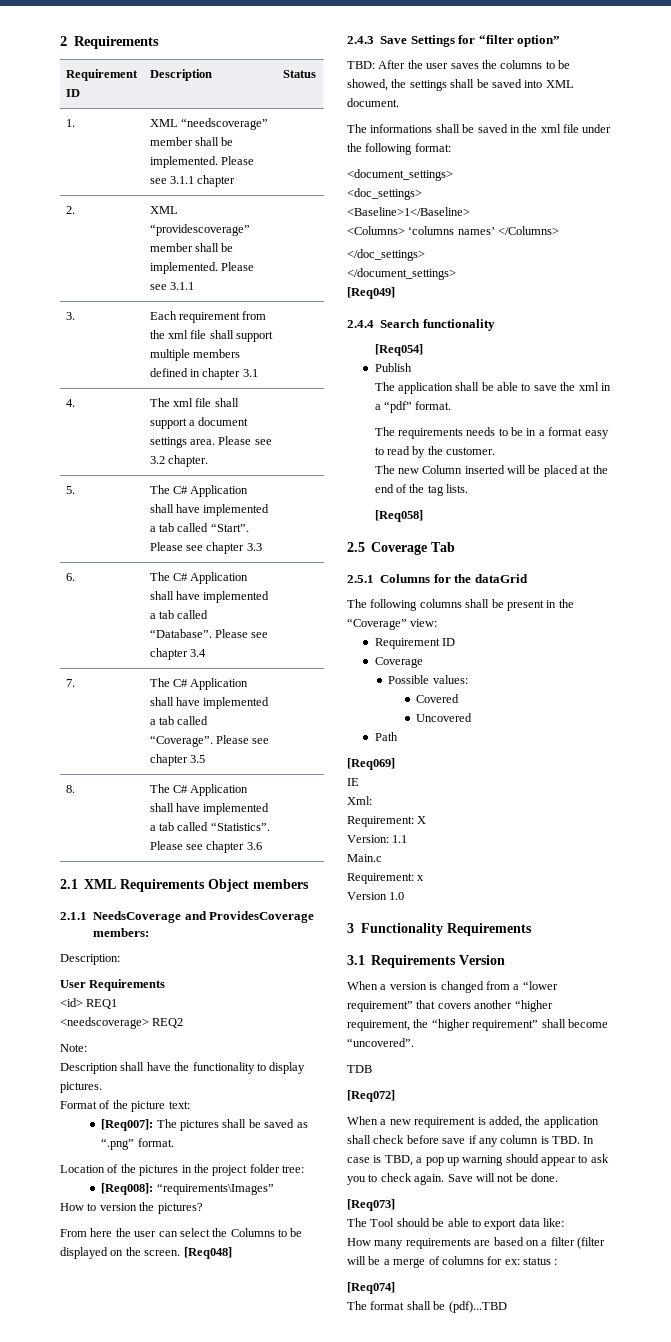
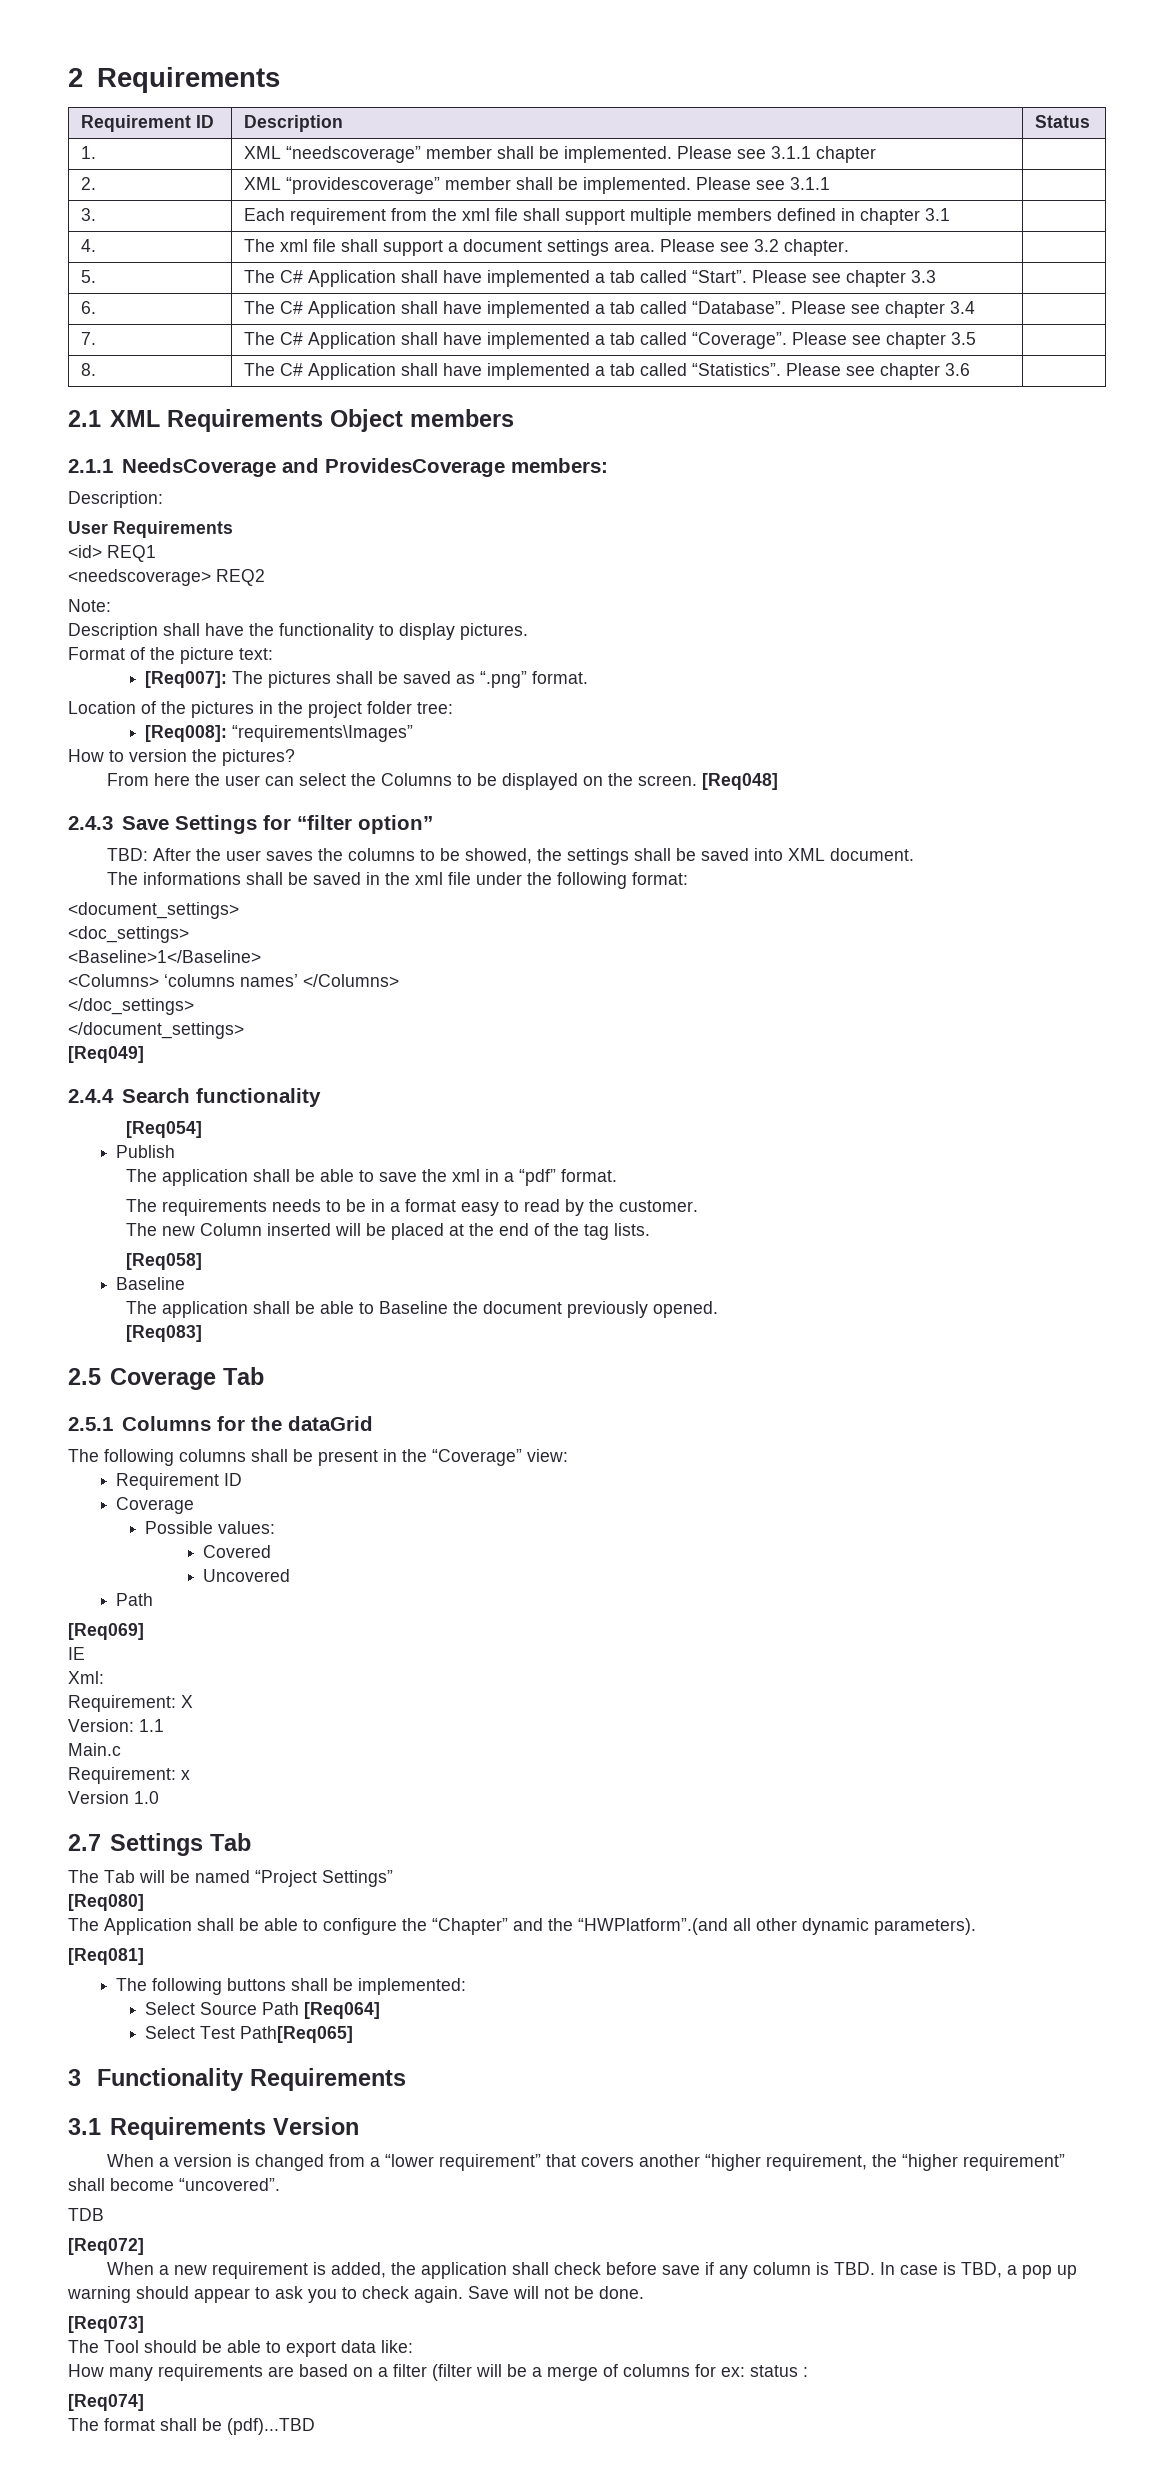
  [Req058]
+ Baseline
+ The application shall be able to Baseline the document previously opened.
+ [Req083]
+ 2.7 Settings Tab
+ The Tab will be named “Project Settings”
+ [Req080]
+ The Application shall be able to configure the “Chapter” and the “HWPlatform”.(and all other dynamic parameters).
+ [Req081]
+ The following buttons shall be implemented:
+ Select Source Path [Req064]
+ Select Test Path[Req065]

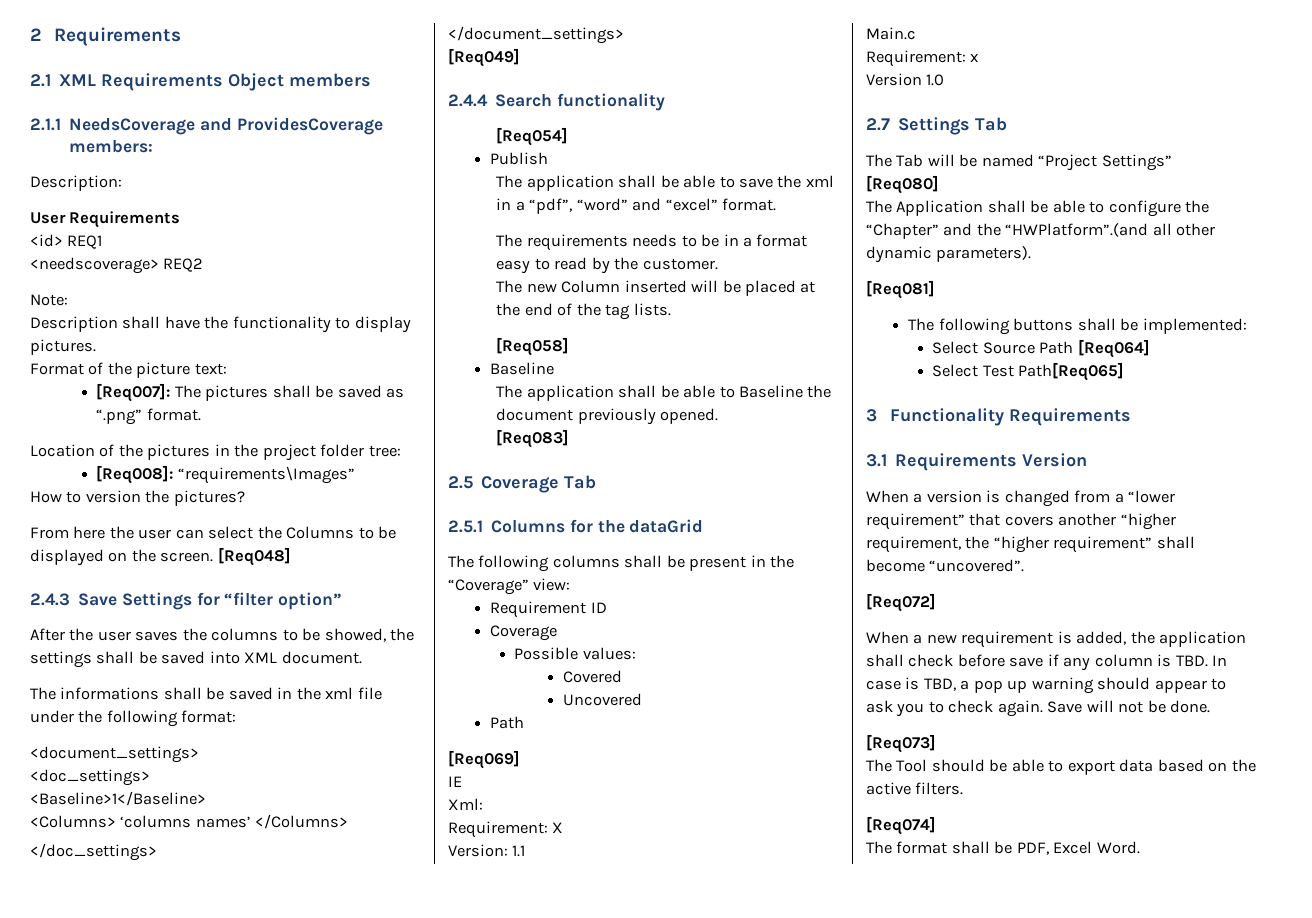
- Requirement ID | Description | Status
- 1. | XML “needscoverage” member shall be implemented. Please see 3.1.1 chapter |
- 2. | XML “providescoverage” member shall be implemented. Please see 3.1.1 |
- 3. | Each requirement from the xml file shall support multiple members defined in chapter 3.1 |
- 4. | The xml file shall support a document settings area. Please see 3.2 chapter. |
- 5. | The C# Application shall have implemented a tab called “Start”. Please see chapter 3.3 |
- 6. | The C# Application shall have implemented a tab called “Database”. Please see chapter 3.4 |
- 7. | The C# Application shall have implemented a tab called “Coverage”. Please see chapter 3.5 |
- 8. | The C# Application shall have implemented a tab called “Statistics”. Please see chapter 3.6 |
- TBD: After the user saves the columns to be showed, the settings shall be saved into XML document.
+ After the user saves the columns to be showed, the settings shall be saved into XML document.
- The application shall be able to save the xml in a “pdf” format.
+ The application shall be able to save the xml in a “pdf”, “word” and “excel” format.
- TDB
- The Tool should be able to export data like:
- How many requirements are based on a filter (filter will be a merge of columns for ex: status :
+ The Tool should be able to export data based on the active filters.
- The format shall be (pdf)...TBD
+ The format shall be PDF, Excel Word.

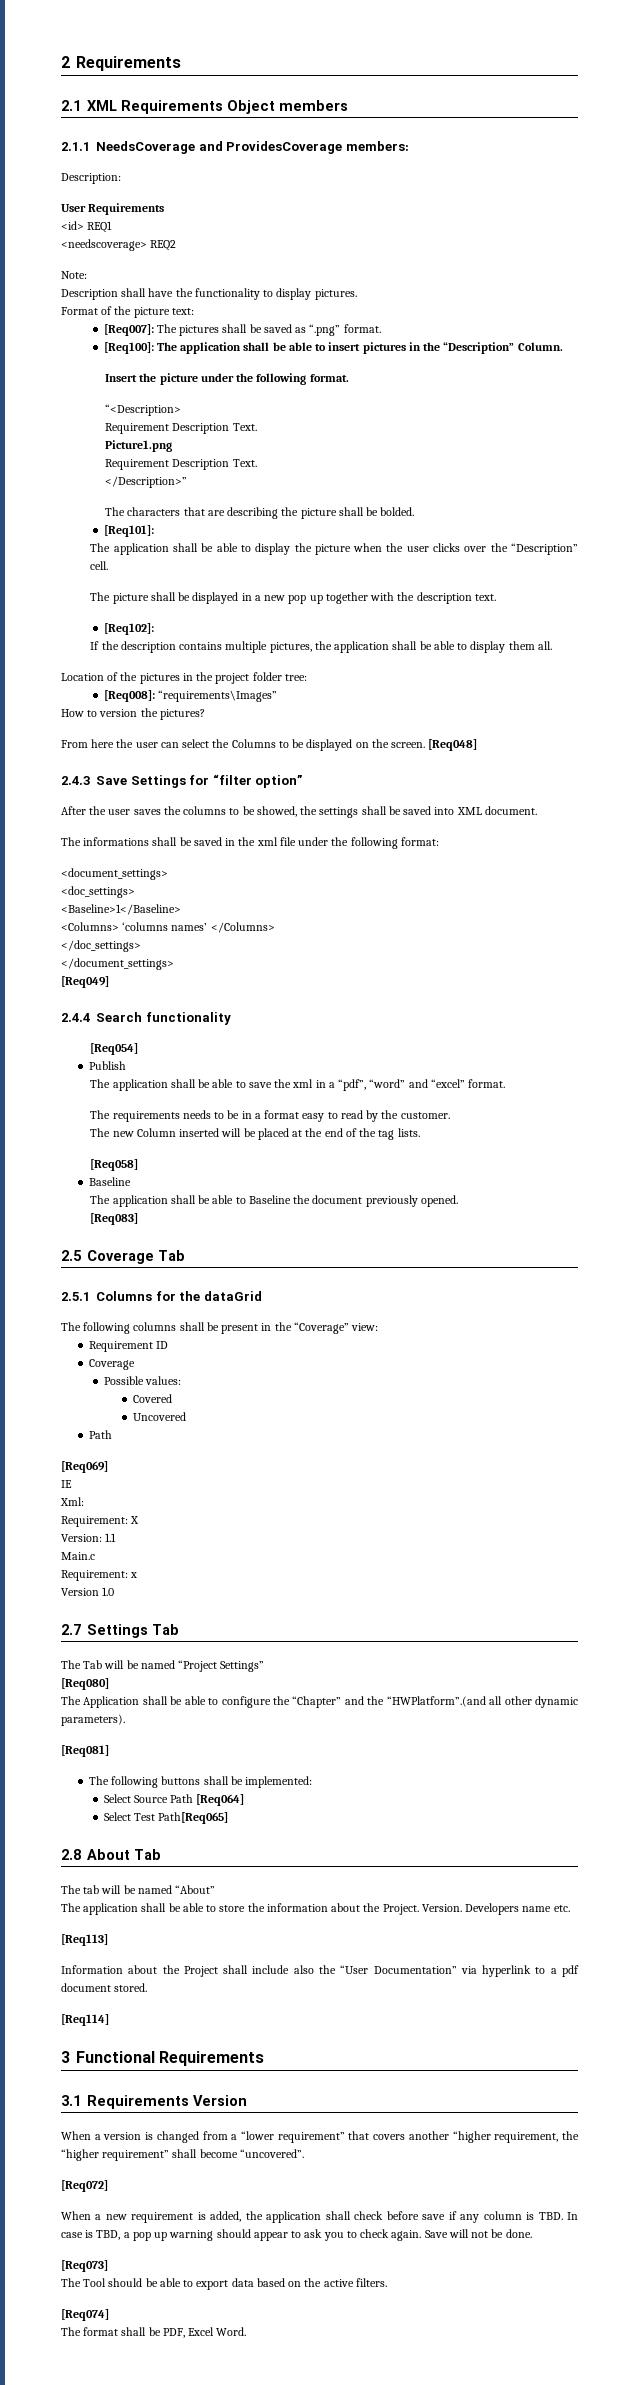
+ [Req100]: The application shall be able to insert pictures in the “Description” Column.
+ Insert the picture under the following format.
+ “<Description>
+ Requirement Description Text.
+ Picture1.png
+ Requirement Description Text.
+ </Description>”
+ The characters that are describing the picture shall be bolded.
+ [Req101]:
+ The application shall be able to display the picture when the user clicks over the “Description” cell.
+ The picture shall be displayed in a new pop up together with the description text.
+ [Req102]:
+ If the description contains multiple pictures, the application shall be able to display them all.
- 3 Functionality Requirements
+ 2.8 About Tab
+ The tab will be named “About”
+ The application shall be able to store the information about the Project. Version. Developers name etc.
+ [Req113]
+ Information about the Project shall include also the “User Documentation” via hyperlink to a pdf document stored.
+ [Req114]
+ 3 Functional Requirements

